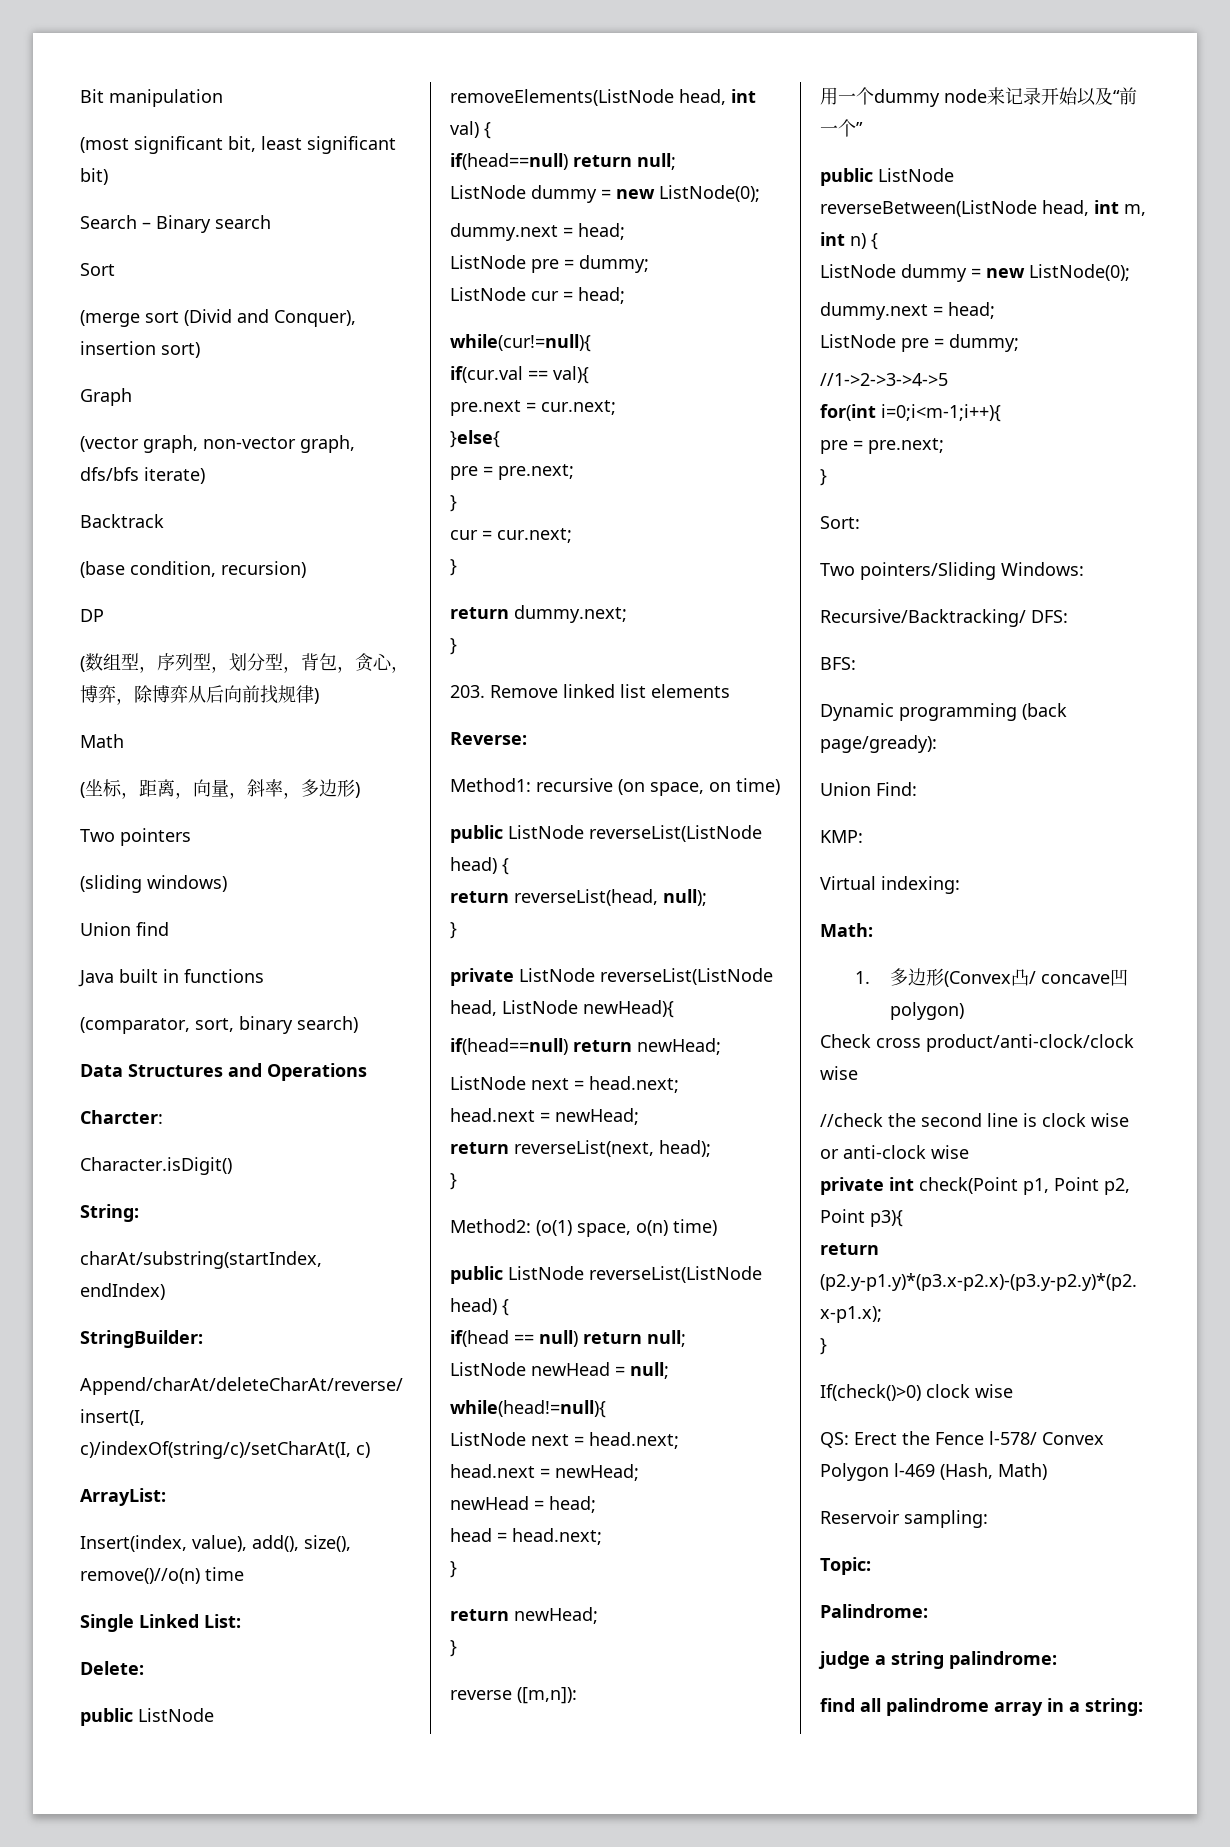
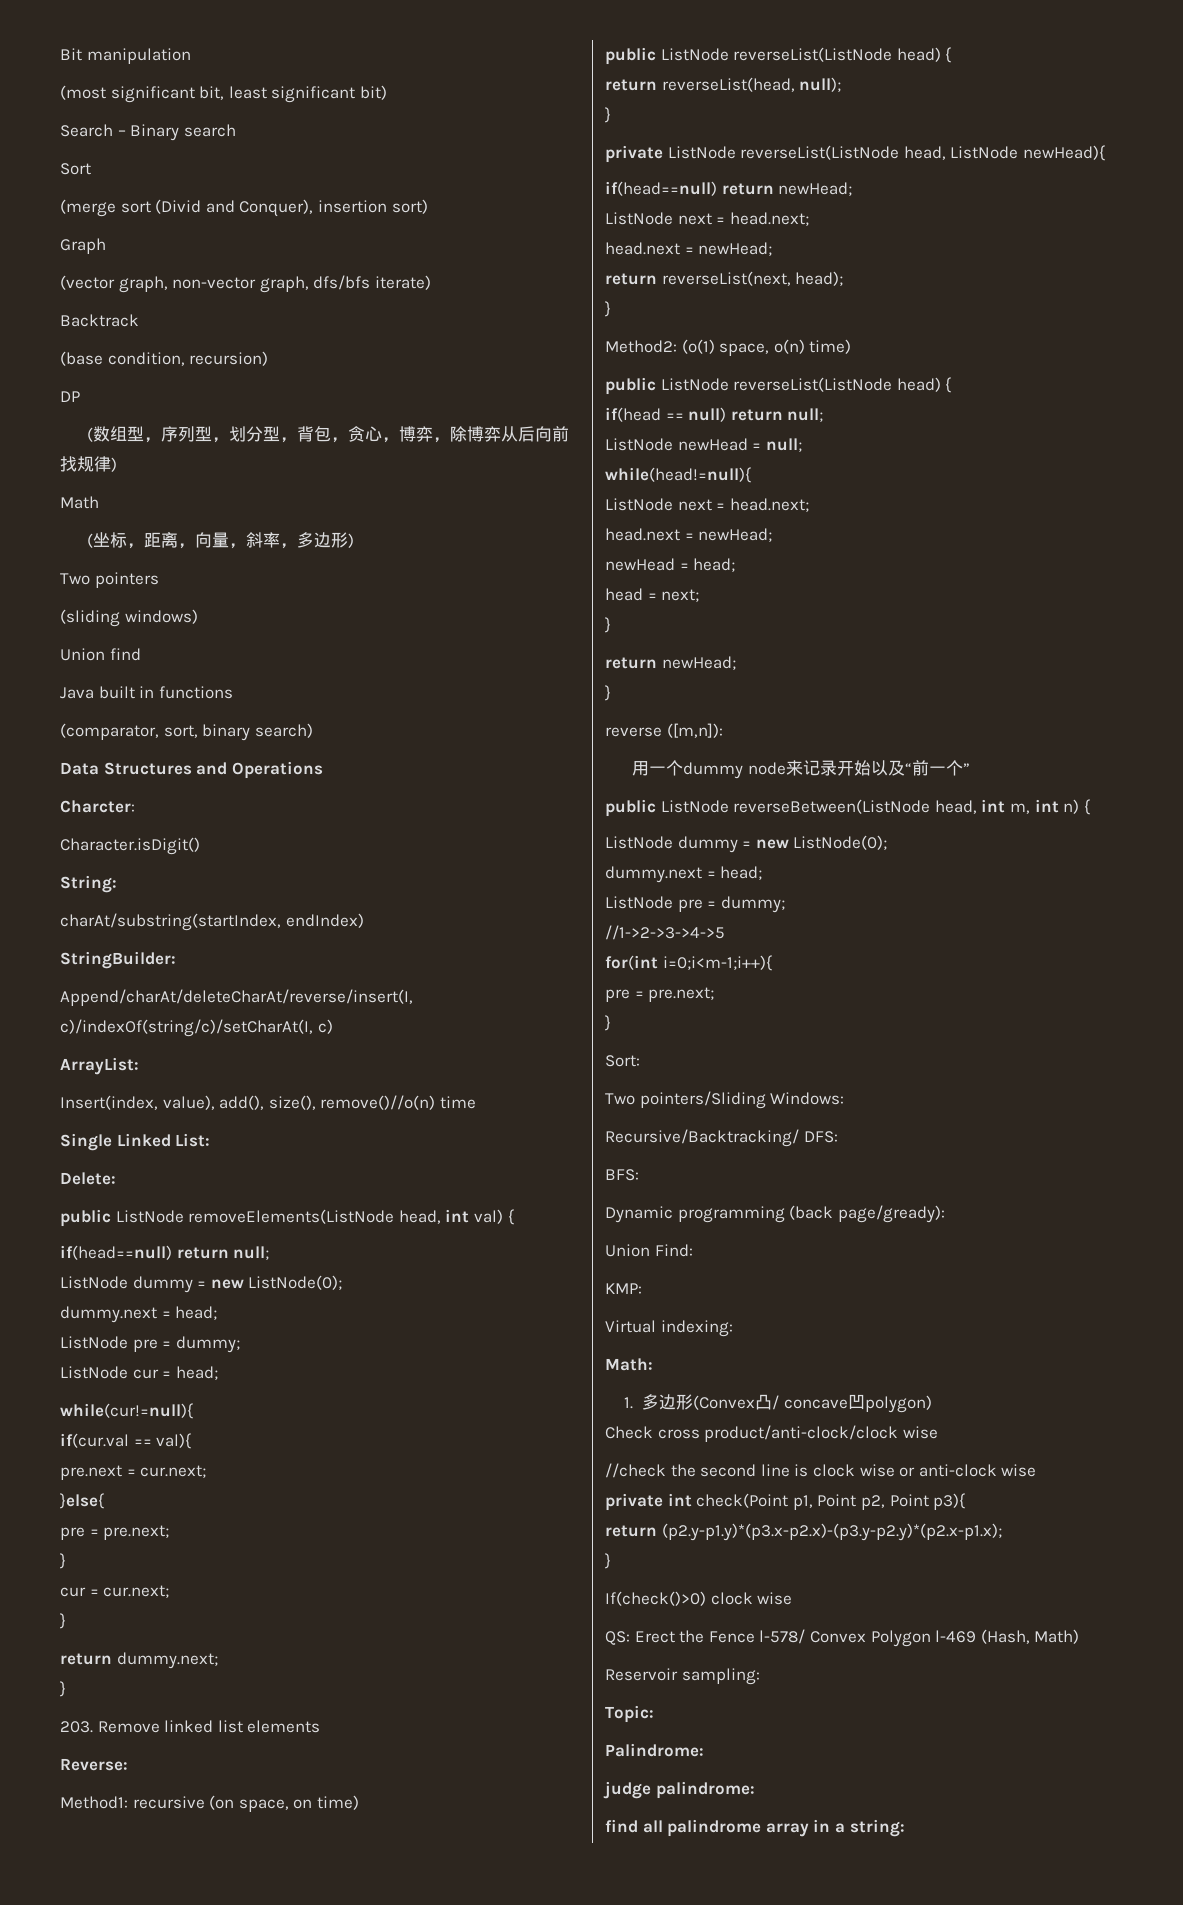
- head = head.next;
+ head = next;
- judge a string palindrome:
+ judge palindrome:

